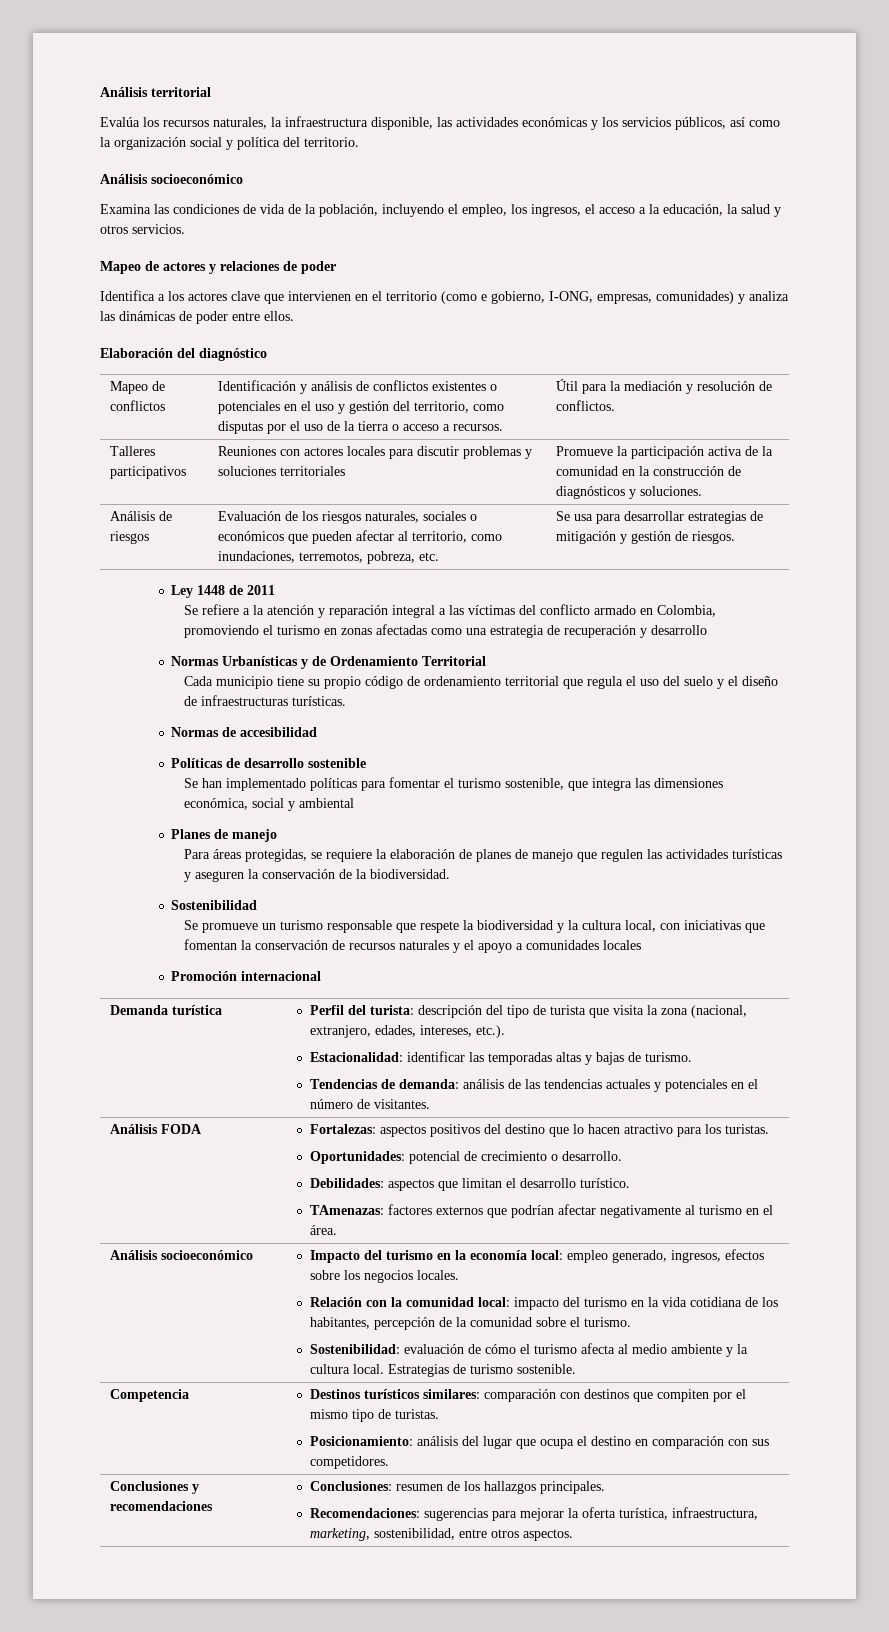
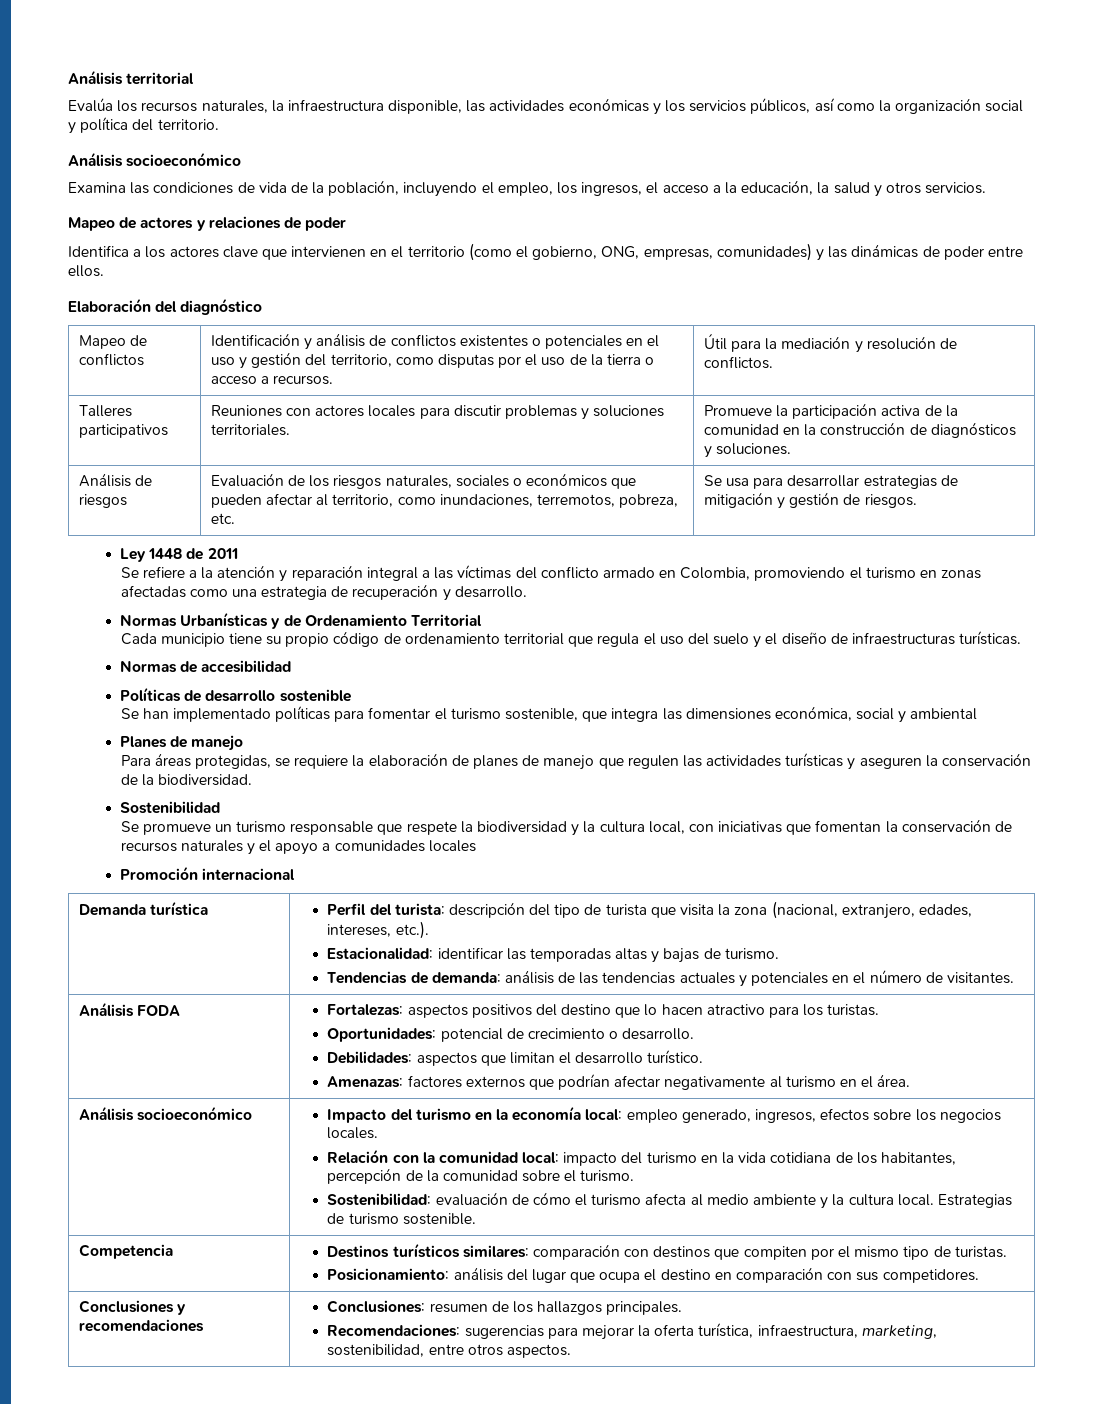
- Identifica a los actores clave que intervienen en el territorio (como e gobierno, I-ONG, empresas, comunidades) y analiza las dinámicas de poder entre ellos.
+ Identifica a los actores clave que intervienen en el territorio (como el gobierno, ONG, empresas, comunidades) y las dinámicas de poder entre ellos.
- Talleres participativos | Reuniones con actores locales para discutir problemas y soluciones territoriales | Promueve la participación activa de la comunidad en la construcción de diagnósticos y soluciones.
+ Talleres participativos | Reuniones con actores locales para discutir problemas y soluciones territoriales. | Promueve la participación activa de la comunidad en la construcción de diagnósticos y soluciones.
- Se refiere a la atención y reparación integral a las víctimas del conflicto armado en Colombia, promoviendo el turismo en zonas afectadas como una estrategia de recuperación y desarrollo
+ Se refiere a la atención y reparación integral a las víctimas del conflicto armado en Colombia, promoviendo el turismo en zonas afectadas como una estrategia de recuperación y desarrollo.
  Análisis FODA | Fortalezas: aspectos positivos del destino que lo hacen atractivo para los turistas.
  Oportunidades: potencial de crecimiento o desarrollo.
  Debilidades: aspectos que limitan el desarrollo turístico.
- TAmenazas: factores externos que podrían afectar negativamente al turismo en el área.
+ Amenazas: factores externos que podrían afectar negativamente al turismo en el área.

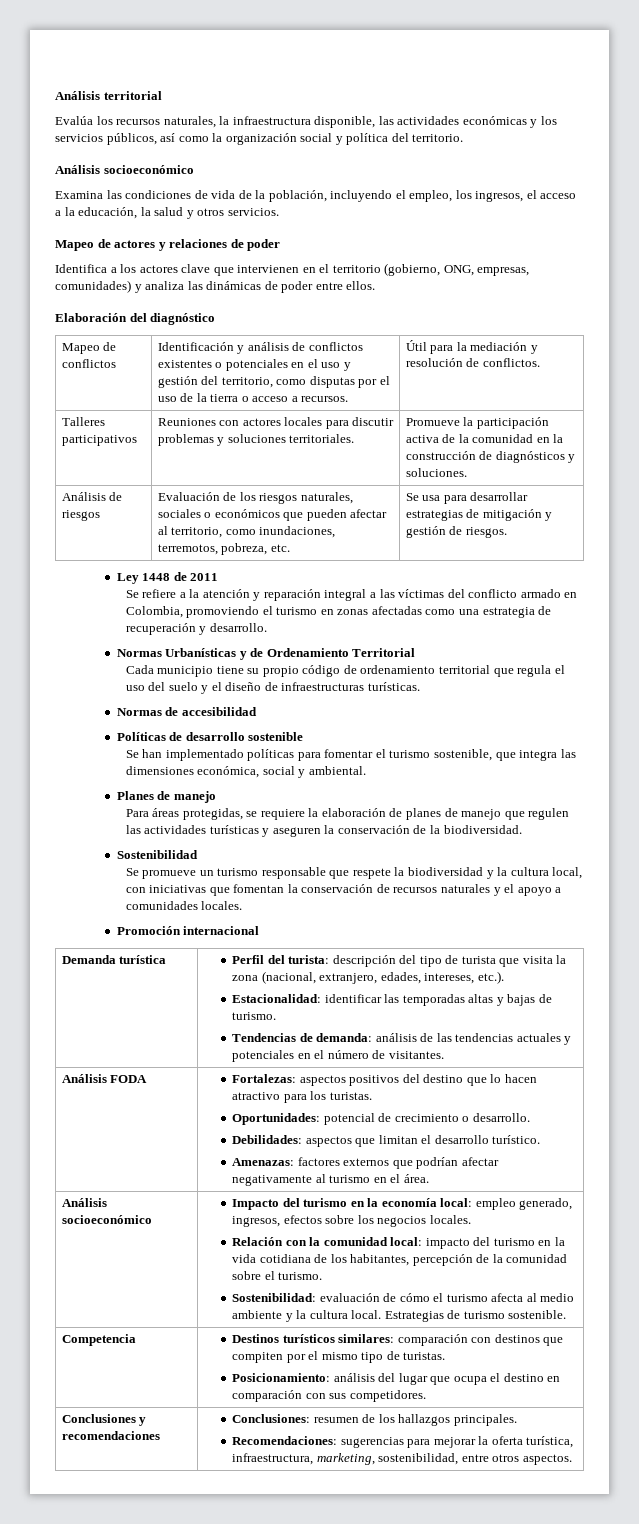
- Identifica a los actores clave que intervienen en el territorio (como el gobierno, ONG, empresas, comunidades) y las dinámicas de poder entre ellos.
+ Identifica a los actores clave que intervienen en el territorio (gobierno, ONG, empresas, comunidades) y analiza las dinámicas de poder entre ellos.
- Se han implementado políticas para fomentar el turismo sostenible, que integra las dimensiones económica, social y ambiental
+ Se han implementado políticas para fomentar el turismo sostenible, que integra las dimensiones económica, social y ambiental.
- Se promueve un turismo responsable que respete la biodiversidad y la cultura local, con iniciativas que fomentan la conservación de recursos naturales y el apoyo a comunidades locales
+ Se promueve un turismo responsable que respete la biodiversidad y la cultura local, con iniciativas que fomentan la conservación de recursos naturales y el apoyo a comunidades locales.

